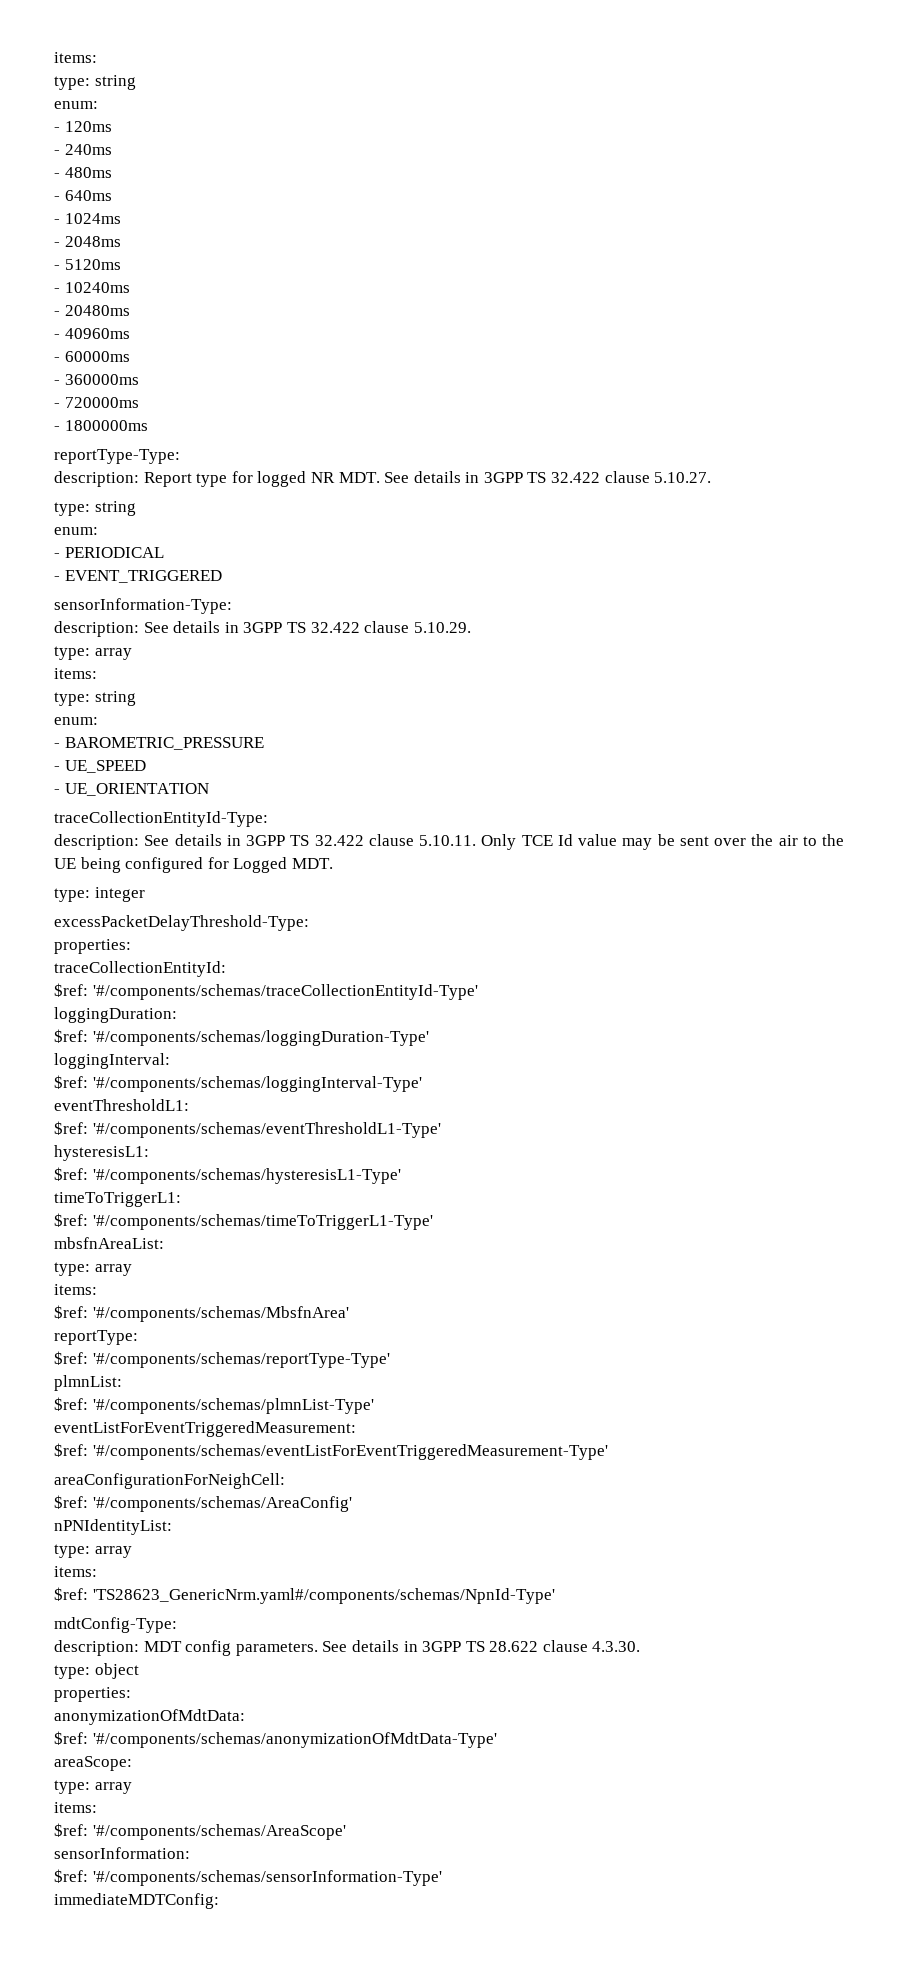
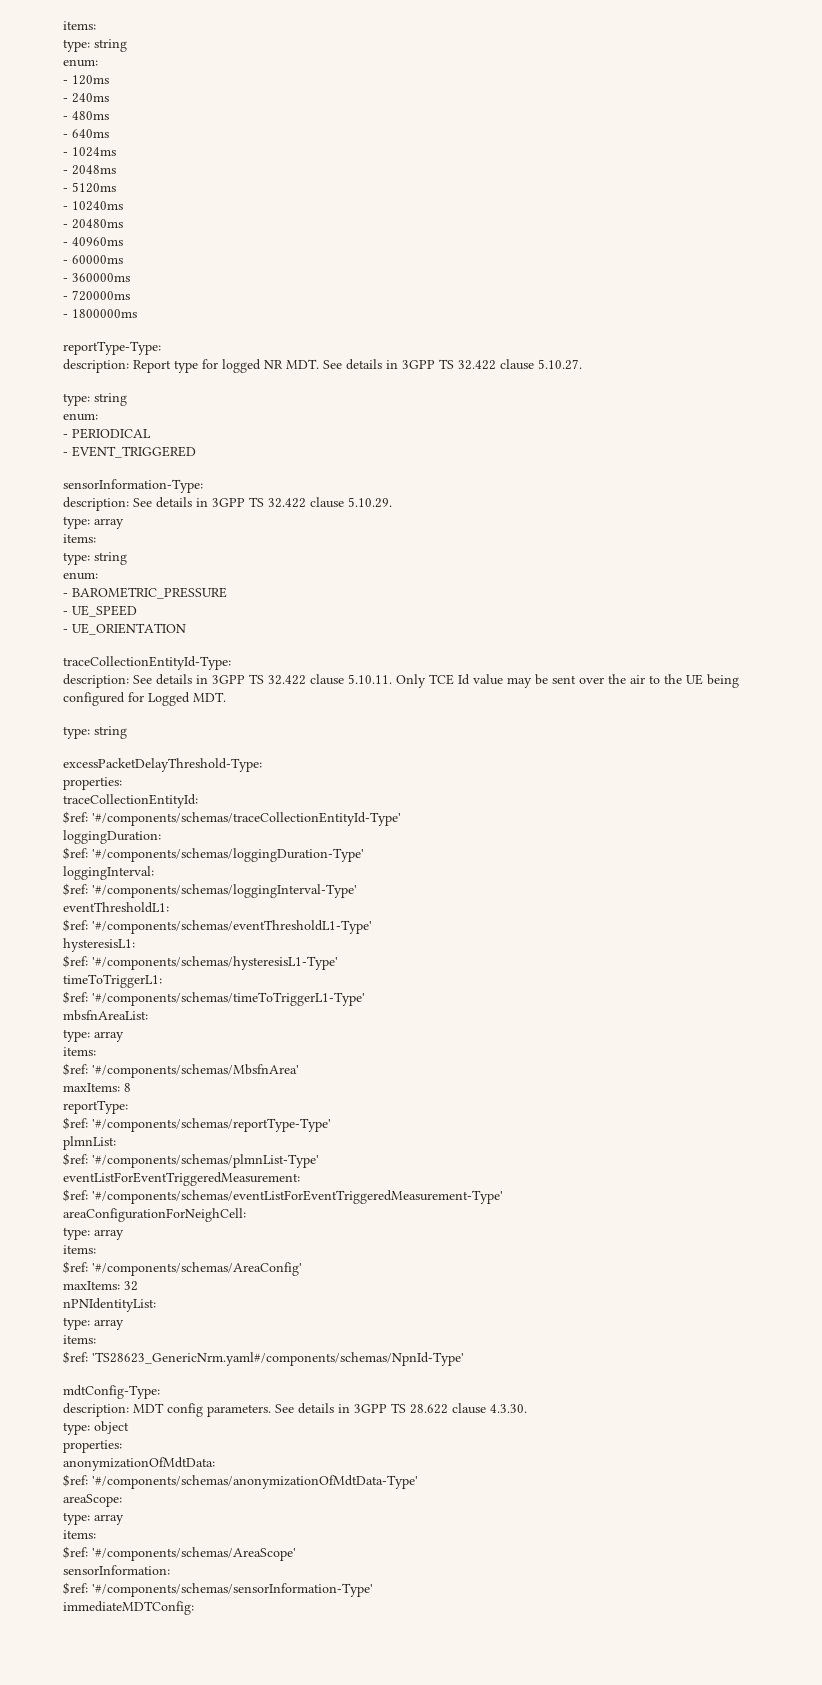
  description: See details in 3GPP TS 32.422 clause 5.10.11. Only TCE Id value may be sent over the air to the UE being configured for Logged MDT.
- type: integer
+ type: string
+ maxItems: 8
  areaConfigurationForNeighCell:
+ type: array
+ items:
+ maxItems: 32

